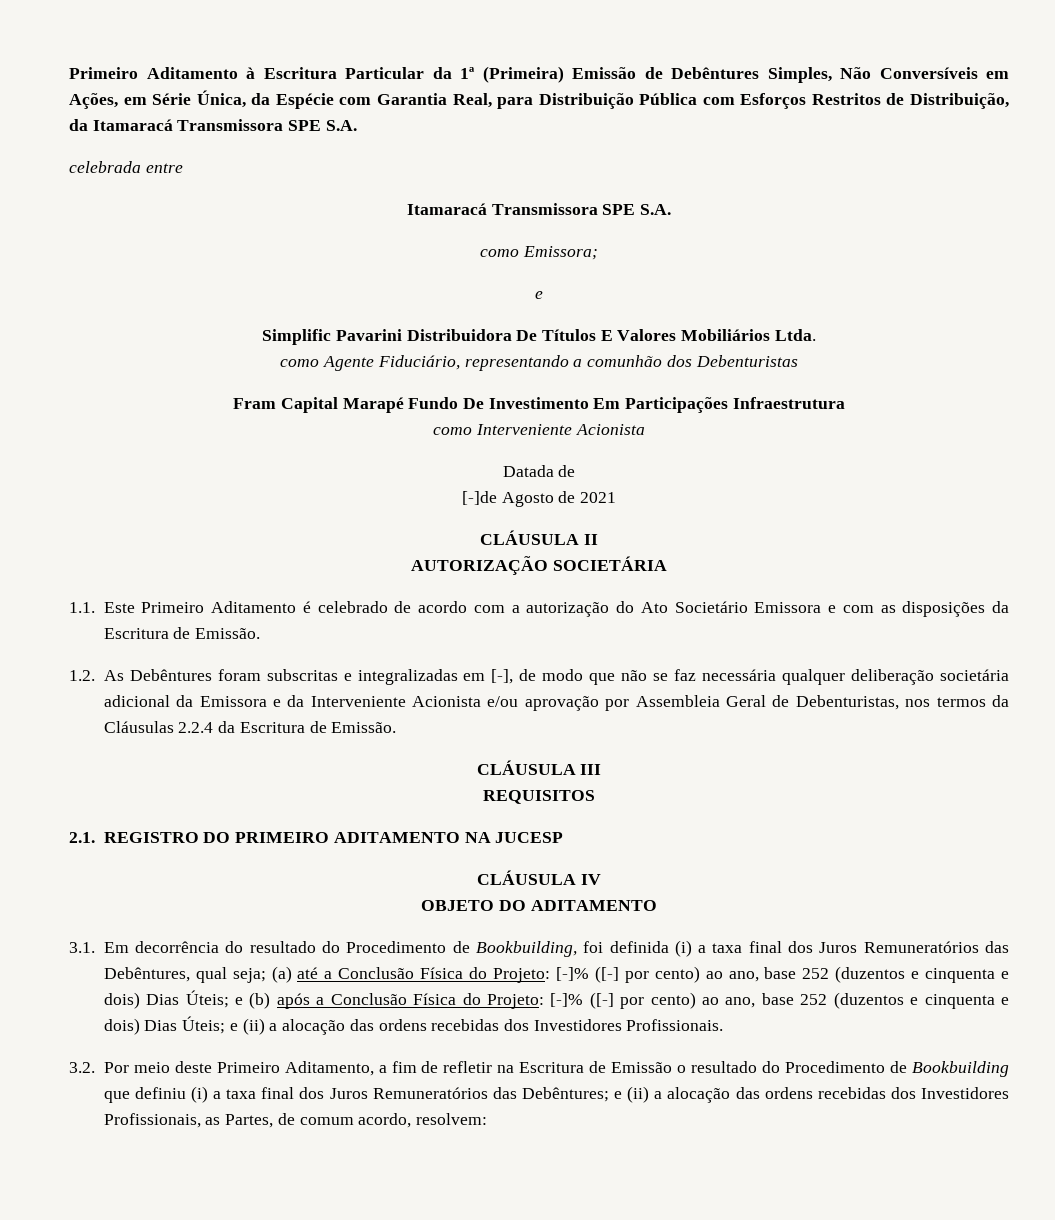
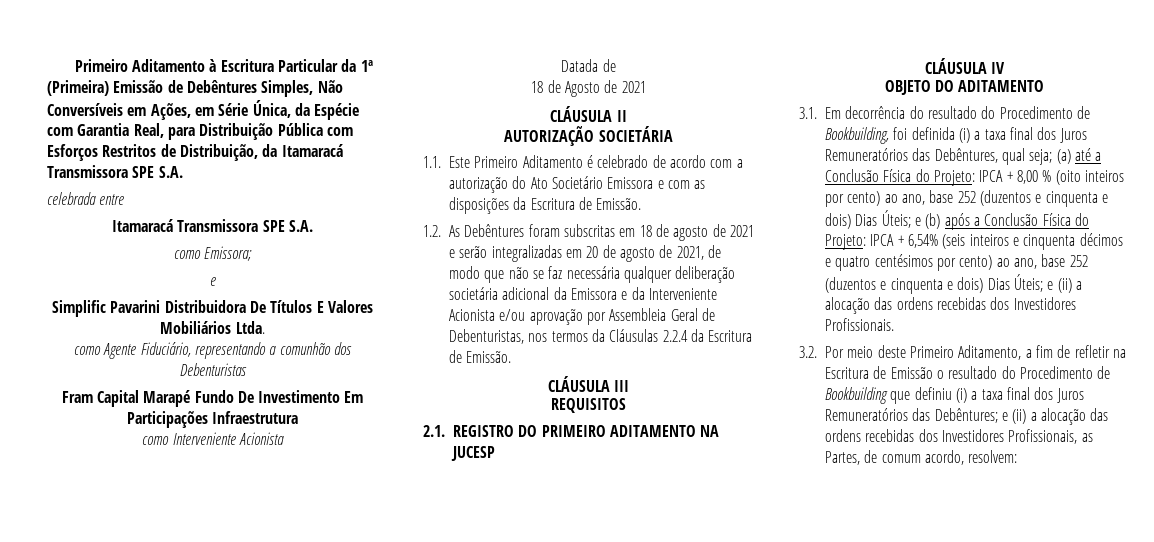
- [-]de Agosto de 2021
+ 18 de Agosto de 2021
- 1.2. As Debêntures foram subscritas e integralizadas em [-], de modo que não se faz necessária qualquer deliberação societária adicional da Emissora e da Interveniente Acionista e/ou aprovação por Assembleia Geral de Debenturistas, nos termos da Cláusulas 2.2.4 da Escritura de Emissão.
+ 1.2. As Debêntures foram subscritas em 18 de agosto de 2021 e serão integralizadas em 20 de agosto de 2021, de modo que não se faz necessária qualquer deliberação societária adicional da Emissora e da Interveniente Acionista e/ou aprovação por Assembleia Geral de Debenturistas, nos termos da Cláusulas 2.2.4 da Escritura de Emissão.
- (a) até a Conclusão Física do Projeto: [-]% ([-] por cento) ao ano, base 252 (duzentos e cinquenta e dois) Dias Úteis;
+ (a) até a Conclusão Física do Projeto: IPCA + 8,00 % (oito inteiros por cento) ao ano, base 252 (duzentos e cinquenta e dois) Dias Úteis;
- e (b) após a Conclusão Física do Projeto: [-]% ([-] por cento) ao ano, base 252 (duzentos e cinquenta e dois) Dias Úteis;
+ e (b) após a Conclusão Física do Projeto: IPCA + 6,54% (seis inteiros e cinquenta décimos e quatro centésimos por cento) ao ano, base 252 (duzentos e cinquenta e dois) Dias Úteis;

